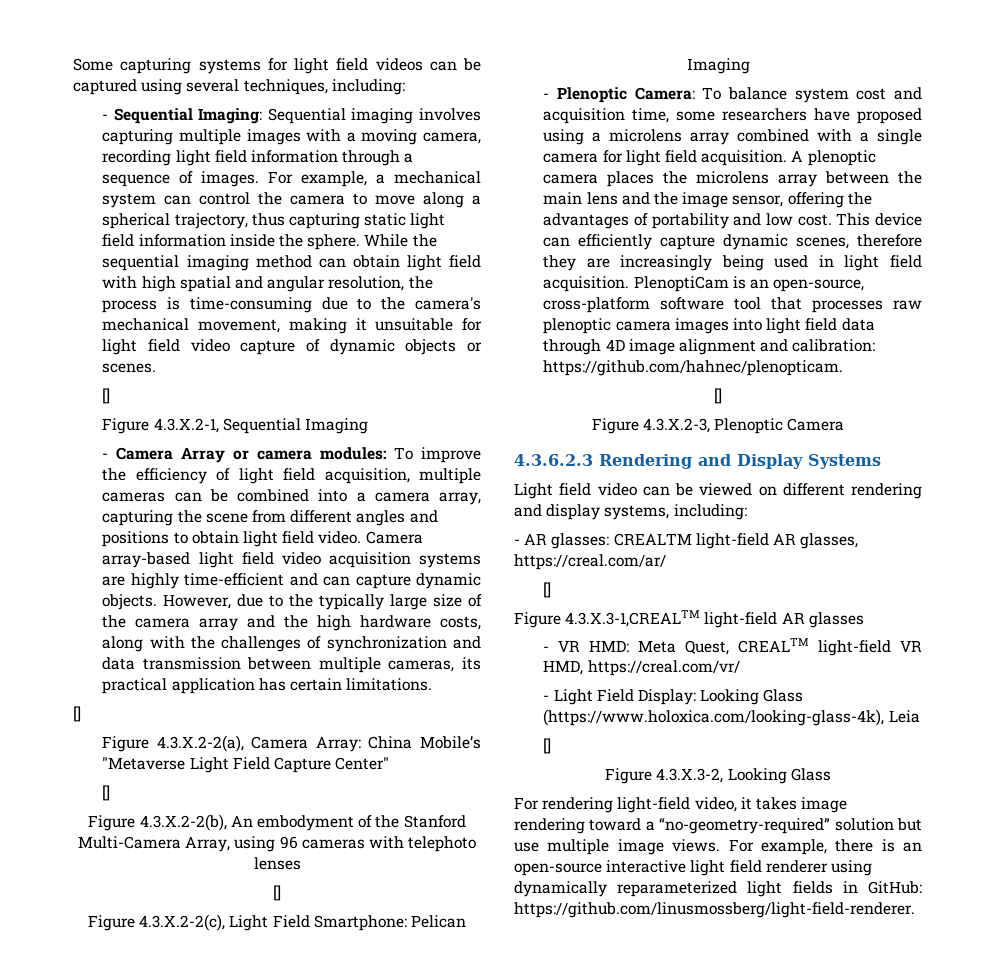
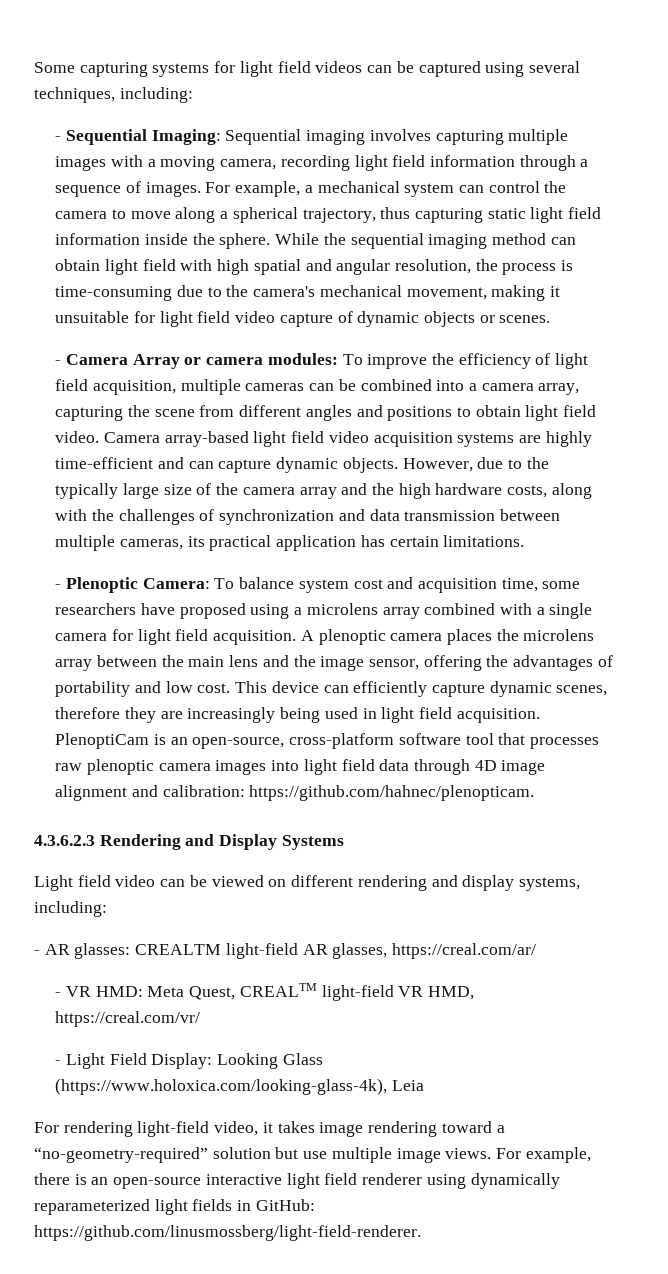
  While the sequential imaging method can obtain light field with high spatial and angular resolution, the process is time-consuming due to the camera's mechanical movement, making it unsuitable for light field video capture of dynamic objects or scenes.
- []
- Figure 4.3.X.2-1, Sequential Imaging
  However, due to the typically large size of the camera array and the high hardware costs, along with the challenges of synchronization and data transmission between multiple cameras, its practical application has certain limitations.
- []
- Figure 4.3.X.2-2(a), Camera Array: China Mobile’s "Metaverse Light Field Capture Center"
- []
- Figure 4.3.X.2-2(b), An embodyment of the Stanford Multi-Camera Array, using 96 cameras with telephoto lenses
- []
- Figure 4.3.X.2-2(c), Light Field Smartphone: Pelican Imaging
  PlenoptiCam is an open-source, cross-platform software tool that processes raw plenoptic camera images into light field data through 4D image alignment and calibration: https://github.com/hahnec/plenopticam.
- []
- Figure 4.3.X.2-3, Plenoptic Camera
  - AR glasses: CREALTM light-field AR glasses, https://creal.com/ar/
- []
- Figure 4.3.X.3-1,CREALTM light-field AR glasses
  - Light Field Display: Looking Glass (https://www.holoxica.com/looking-glass-4k), Leia
- []
- Figure 4.3.X.3-2, Looking Glass

